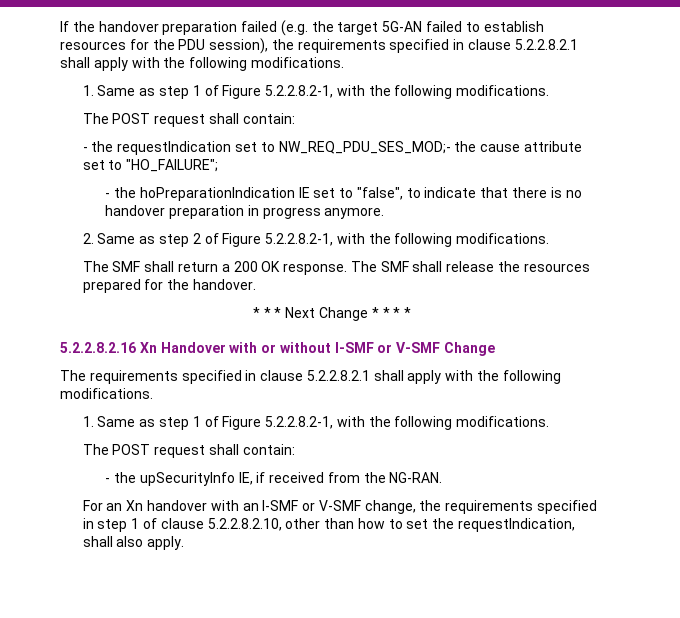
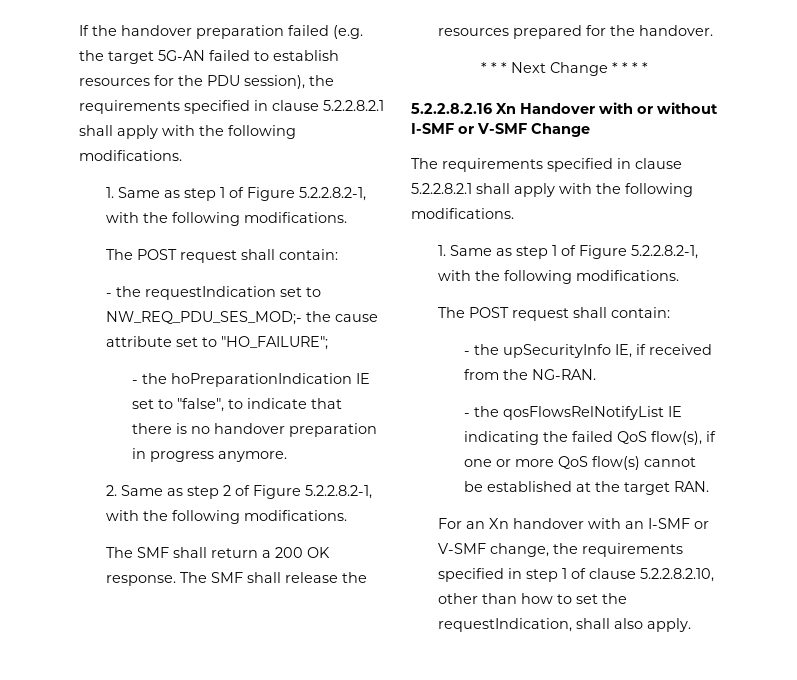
+ - the qosFlowsRelNotifyList IE indicating the failed QoS flow(s), if one or more QoS flow(s) cannot be established at the target RAN.

